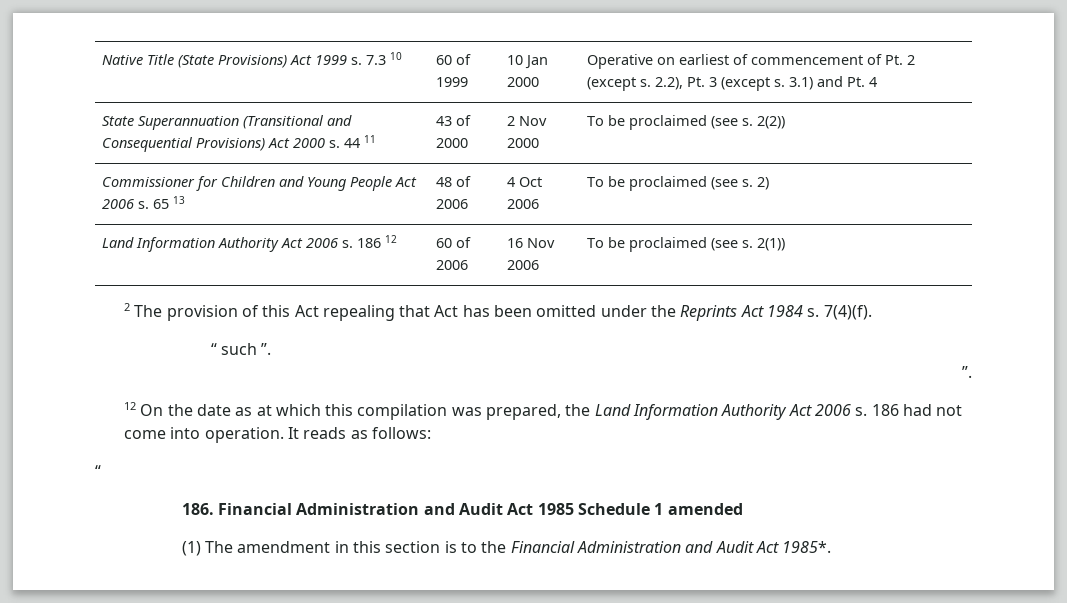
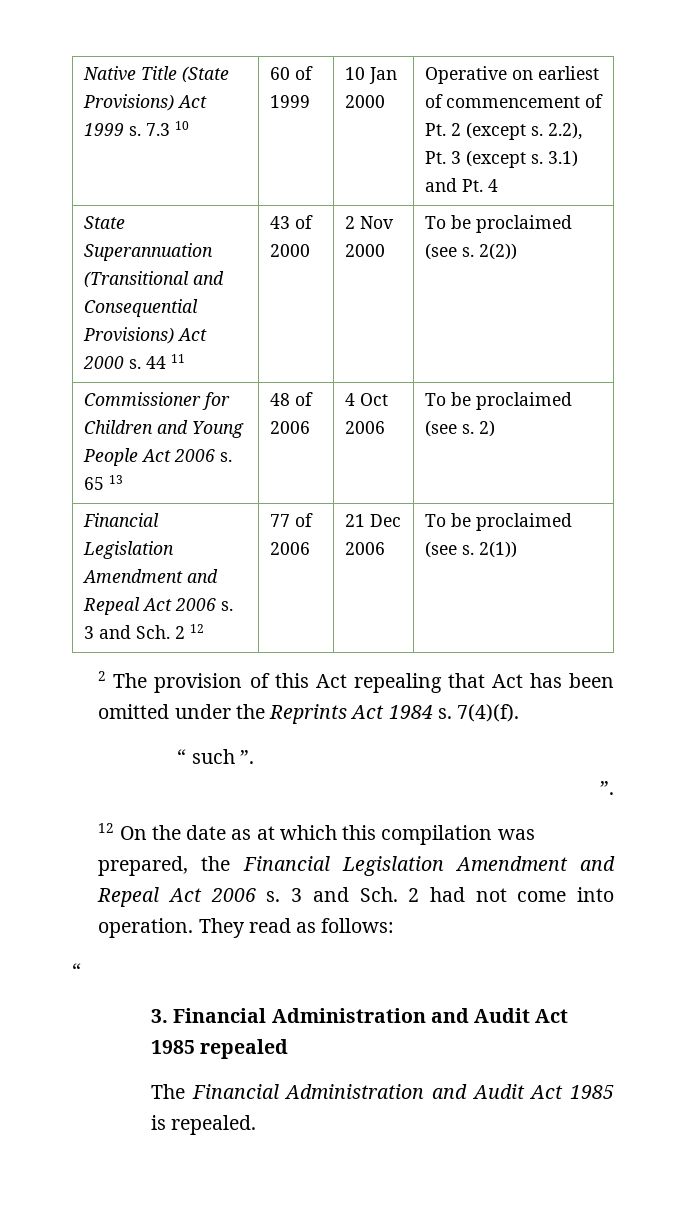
- Land Information Authority Act 2006 s. 186 12 | 60 of 2006 | 16 Nov 2006 | To be proclaimed (see s. 2(1))
+ Financial Legislation Amendment and Repeal Act 2006 s. 3 and Sch. 2 12 | 77 of 2006 | 21 Dec 2006 | To be proclaimed (see s. 2(1))
- 12 On the date as at which this compilation was prepared, the Land Information Authority Act 2006 s. 186 had not come into operation.
+ 12 On the date as at which this compilation was prepared, the Financial Legislation Amendment and Repeal Act 2006 s. 3 and Sch. 2 had not come into operation.
- It reads as follows:
+ They read as follows:
- 186. Financial Administration and Audit Act 1985 Schedule 1 amended
- (1) The amendment in this section is to the Financial Administration and Audit Act 1985*.
+ 3. Financial Administration and Audit Act 1985 repealed
+ The Financial Administration and Audit Act 1985 is repealed.

